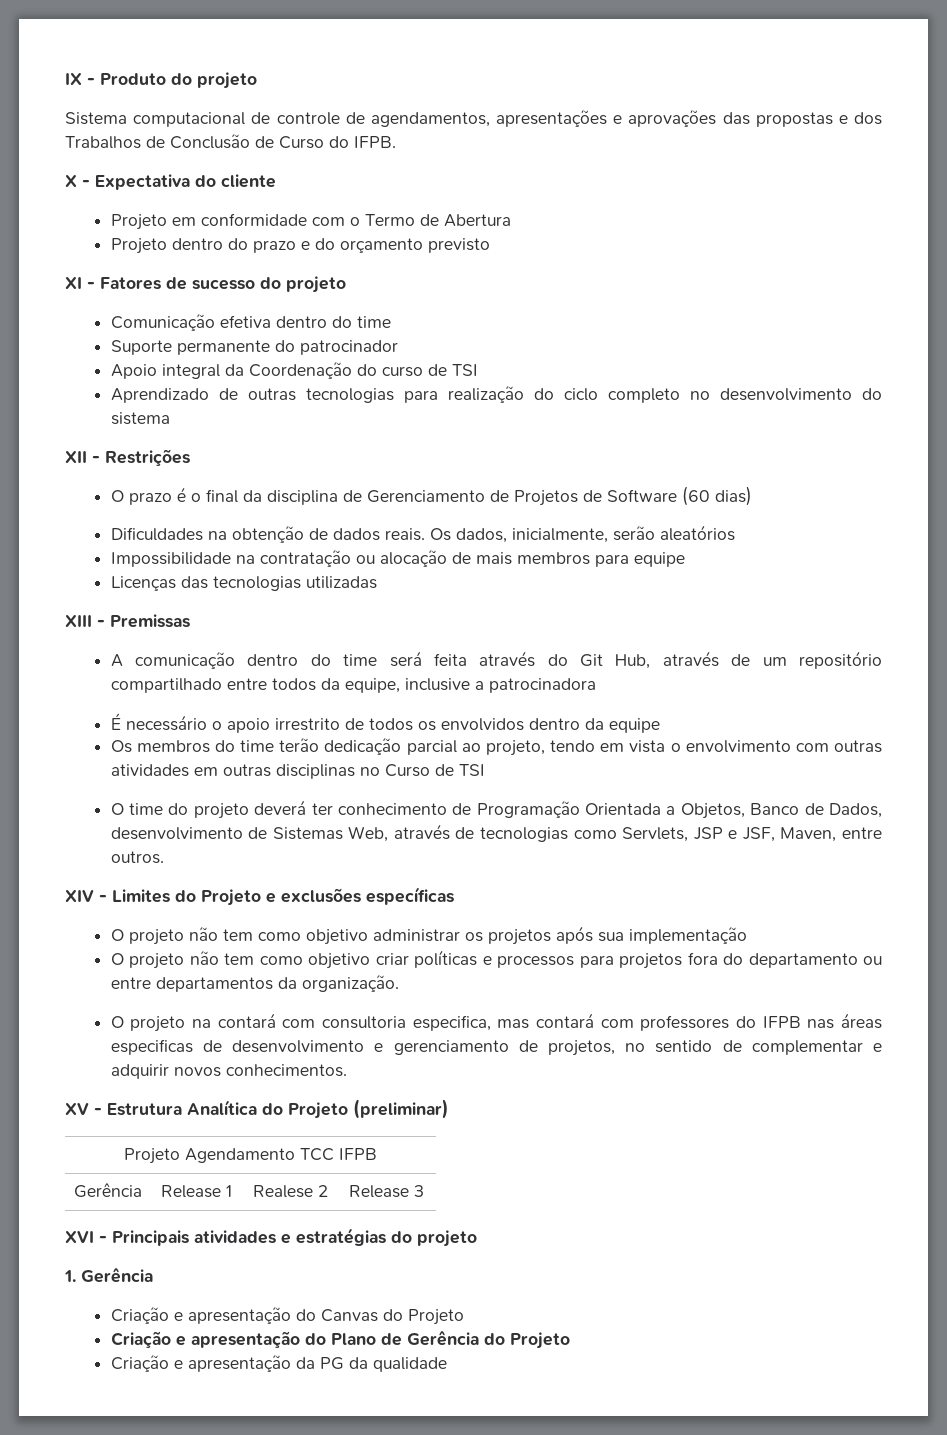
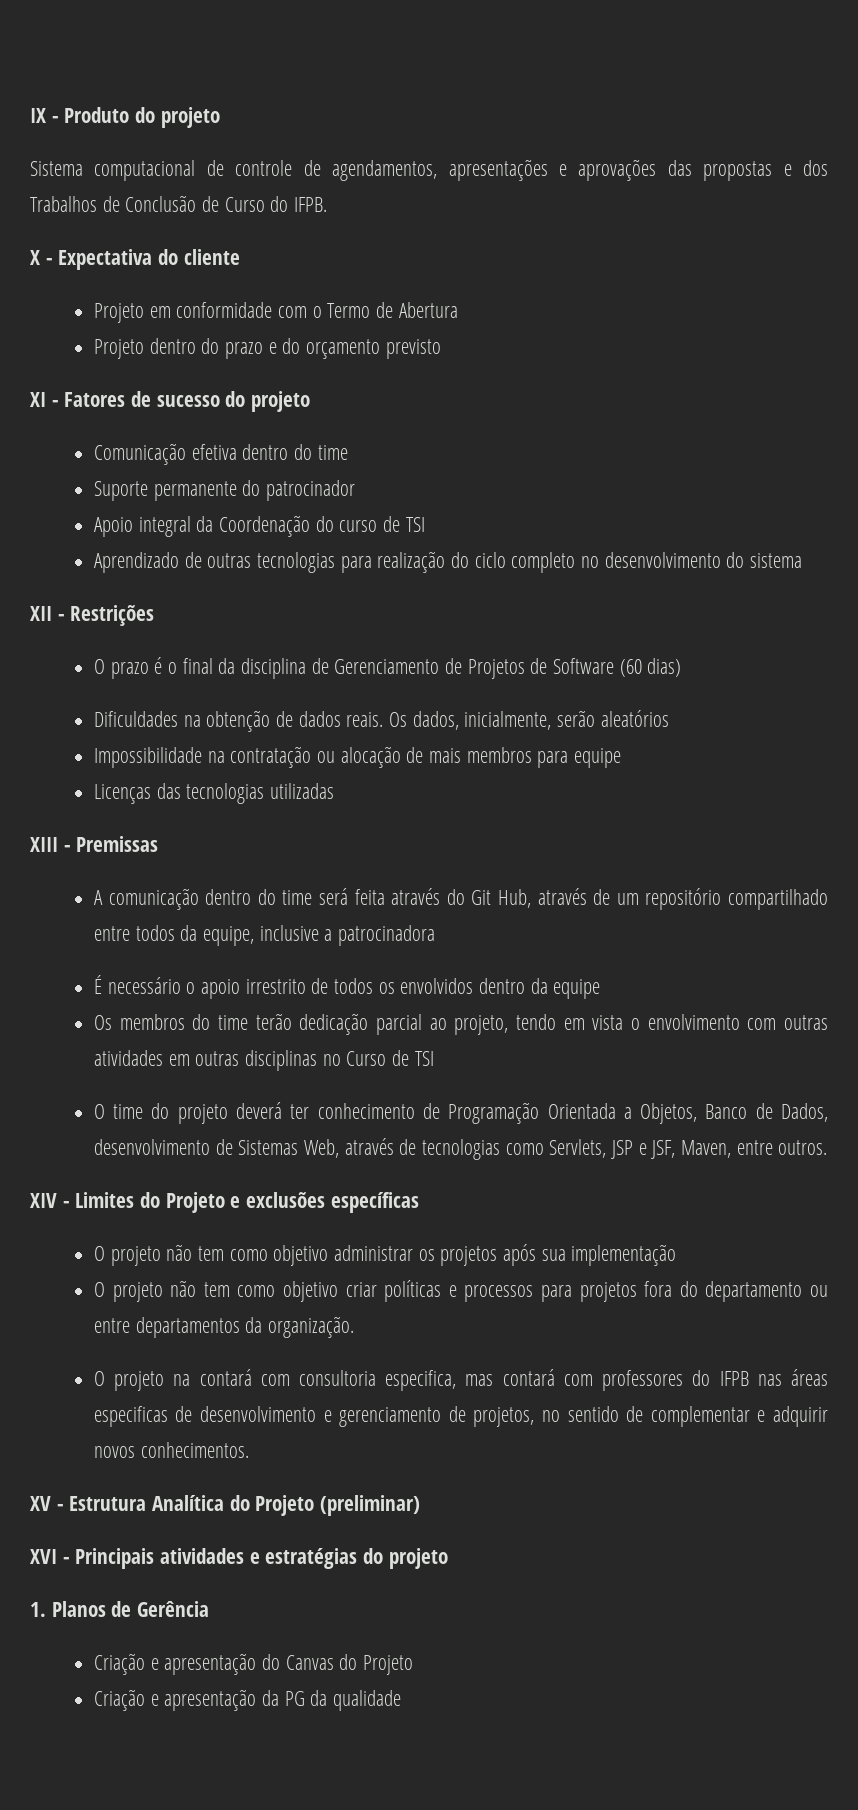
- Projeto Agendamento TCC IFPB
- Gerência | Release 1 | Realese 2 | Release 3
- 1. Gerência
+ 1. Planos de Gerência
- Criação e apresentação do Plano de Gerência do Projeto

